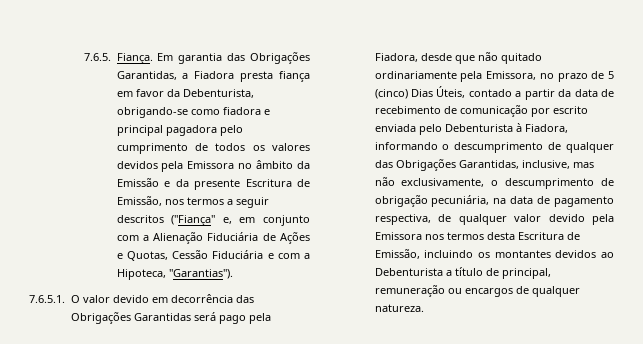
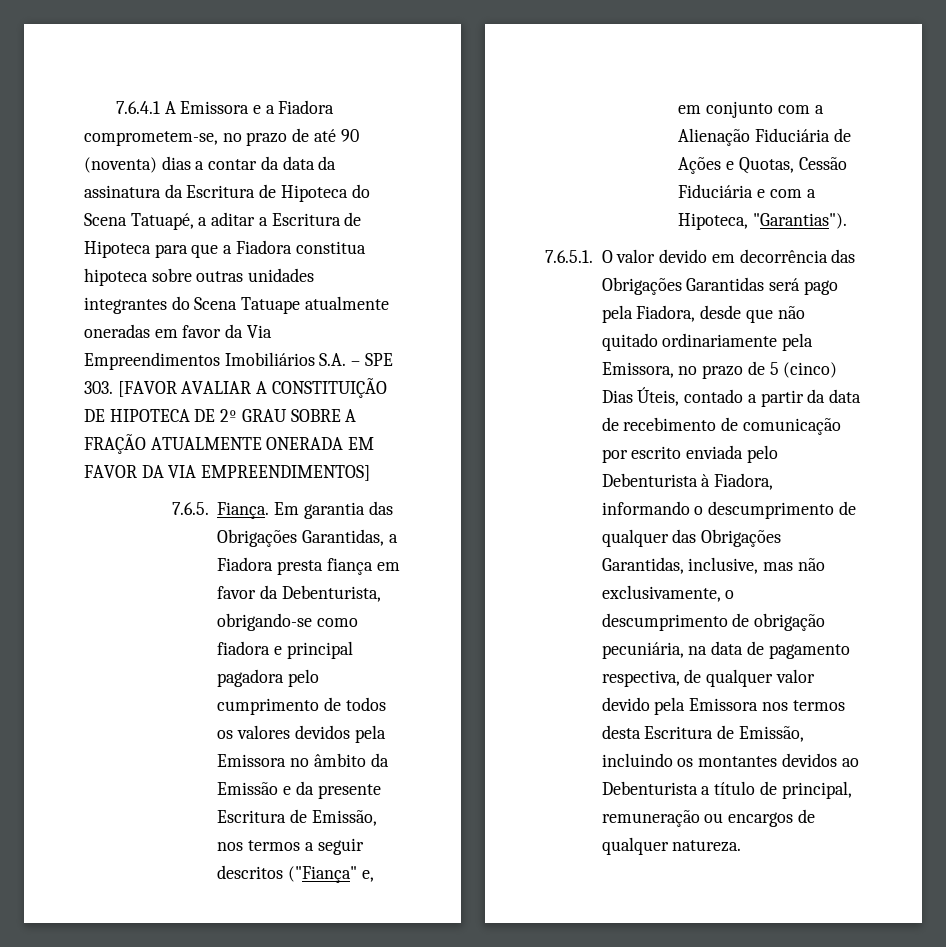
+ 7.6.4.1 A Emissora e a Fiadora comprometem-se, no prazo de até 90 (noventa) dias a contar da data da assinatura da Escritura de Hipoteca do Scena Tatuapé, a aditar a Escritura de Hipoteca para que a Fiadora constitua hipoteca sobre outras unidades integrantes do Scena Tatuape atualmente oneradas em favor da Via Empreendimentos Imobiliários S.A. – SPE 303. [FAVOR AVALIAR A CONSTITUIÇÃO DE HIPOTECA DE 2º GRAU SOBRE A FRAÇÃO ATUALMENTE ONERADA EM FAVOR DA VIA EMPREENDIMENTOS]

